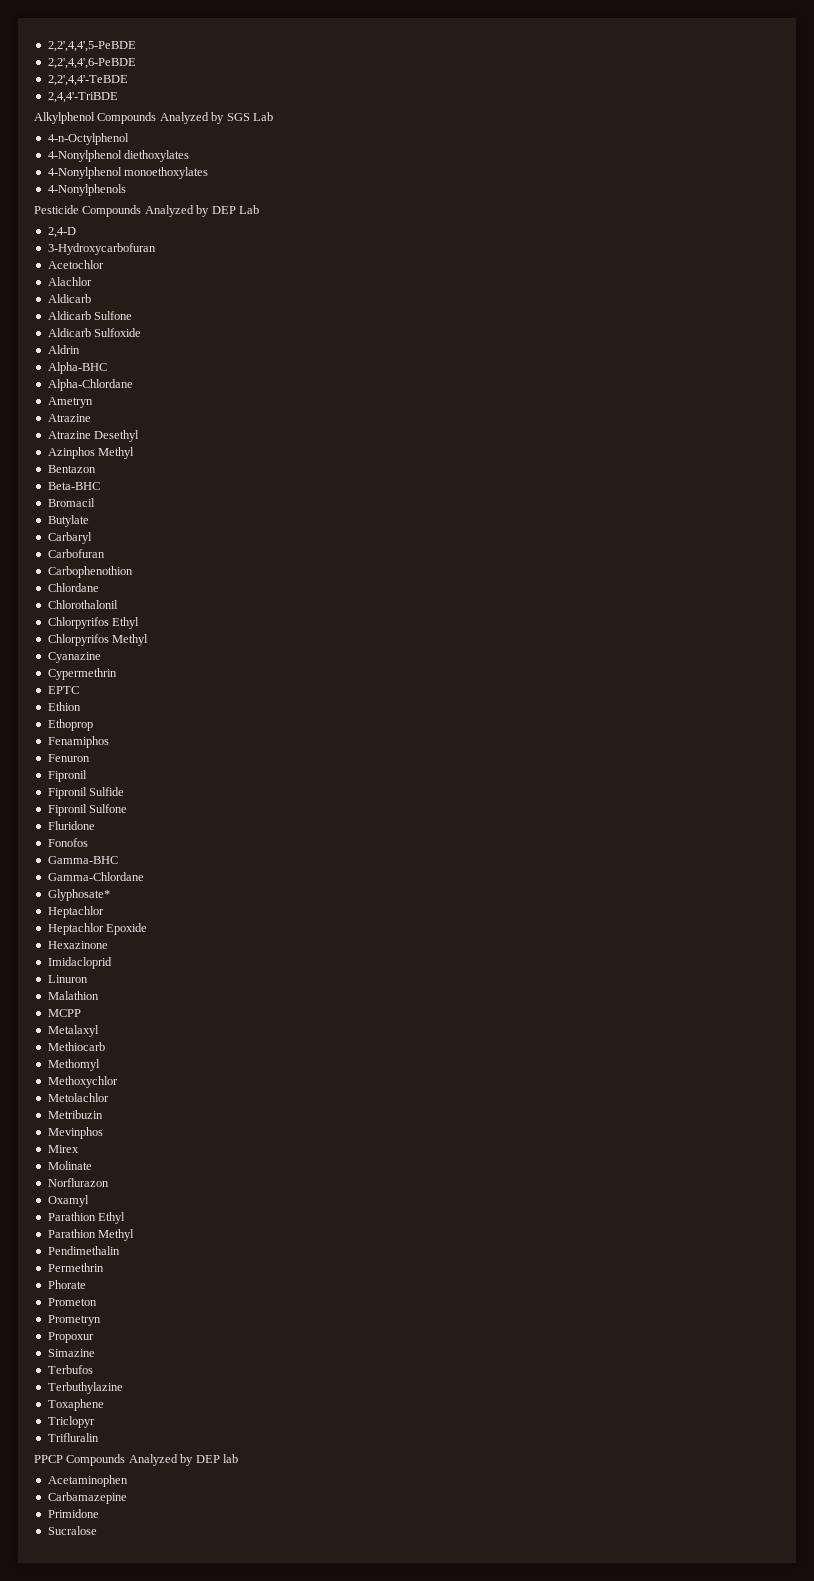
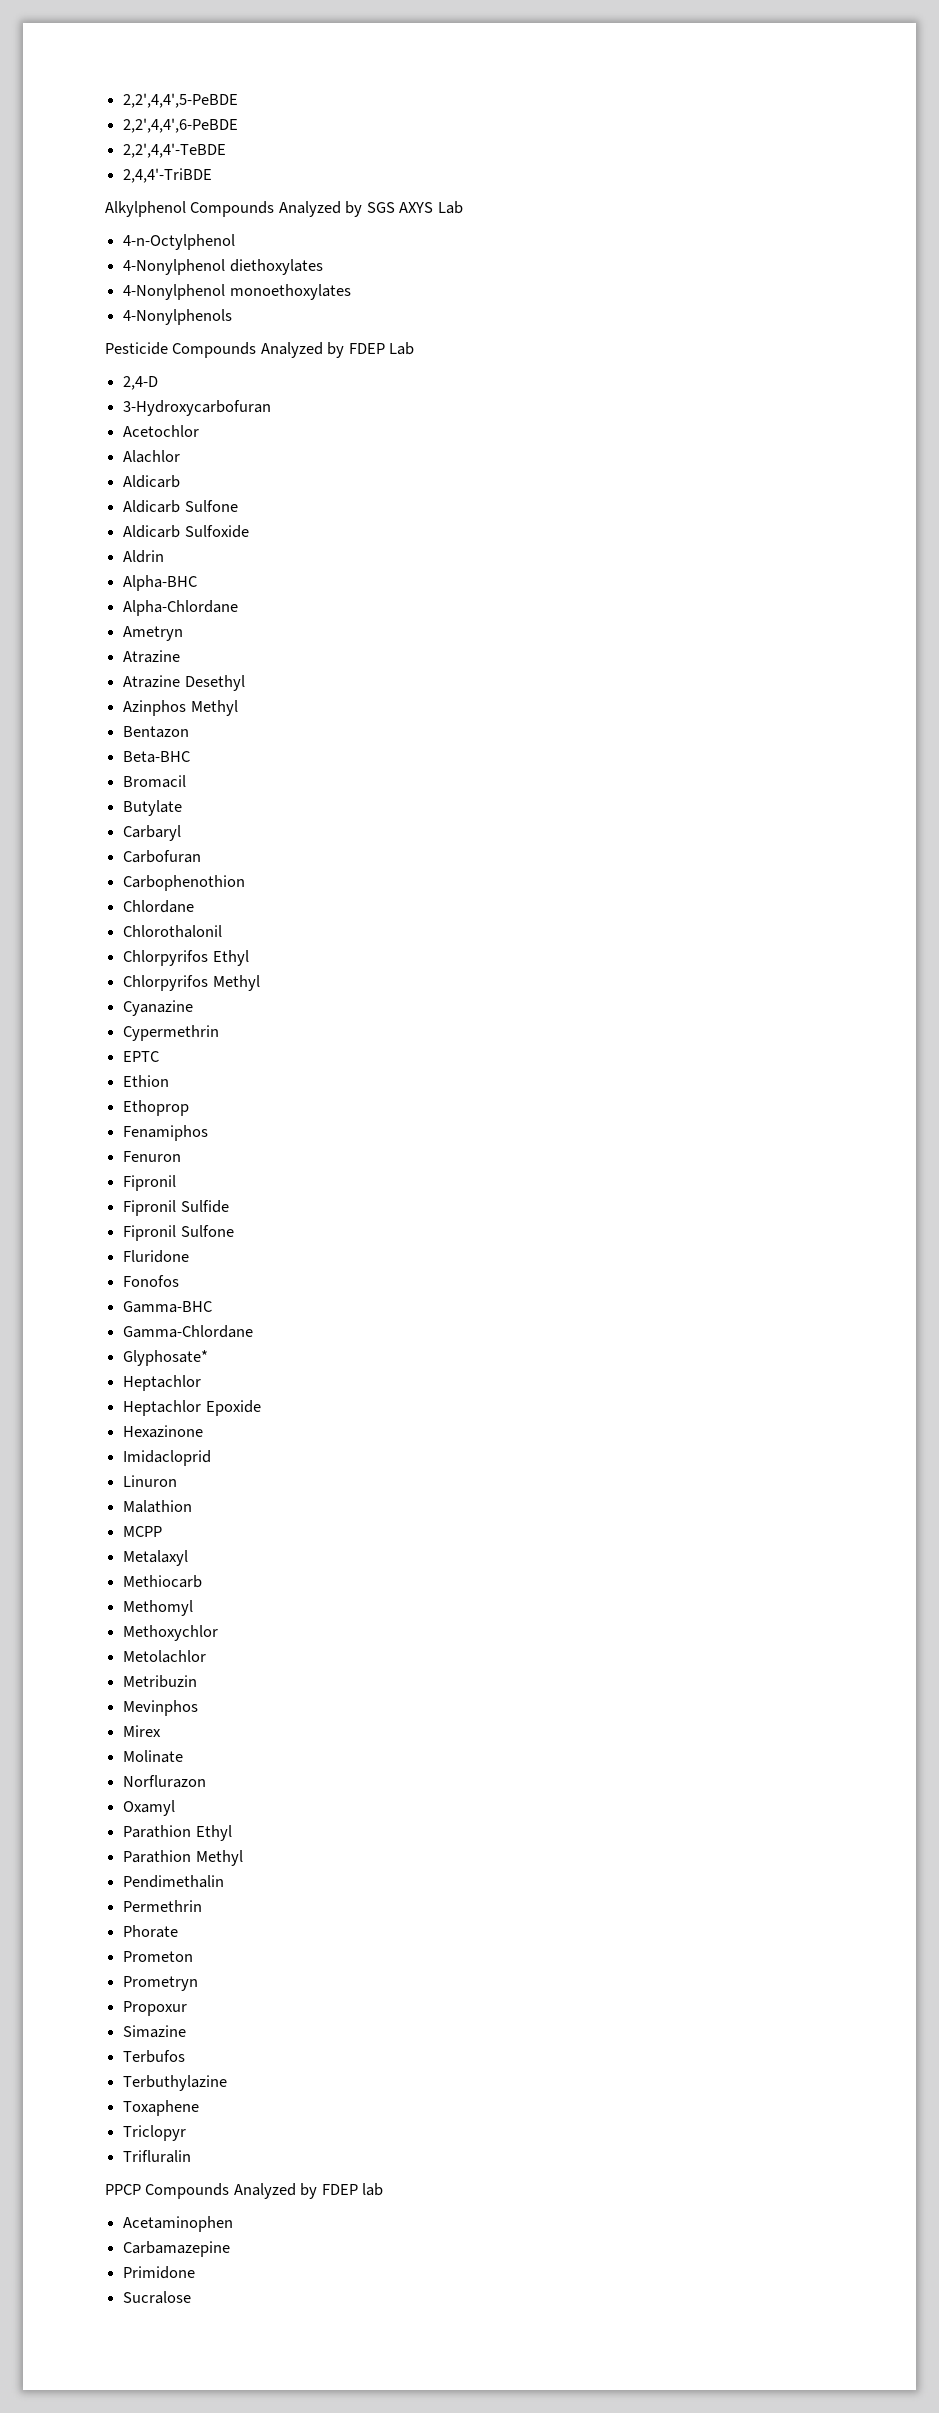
- Alkylphenol Compounds Analyzed by SGS Lab
+ Alkylphenol Compounds Analyzed by SGS AXYS Lab
- Pesticide Compounds Analyzed by DEP Lab
+ Pesticide Compounds Analyzed by FDEP Lab
- PPCP Compounds Analyzed by DEP lab
+ PPCP Compounds Analyzed by FDEP lab

